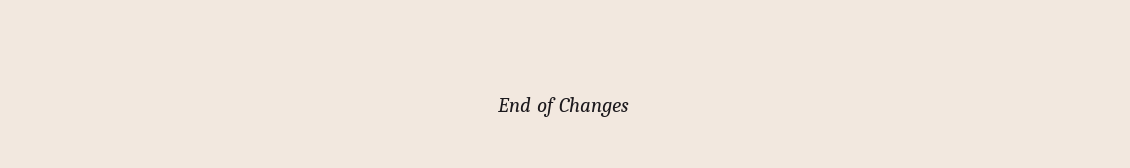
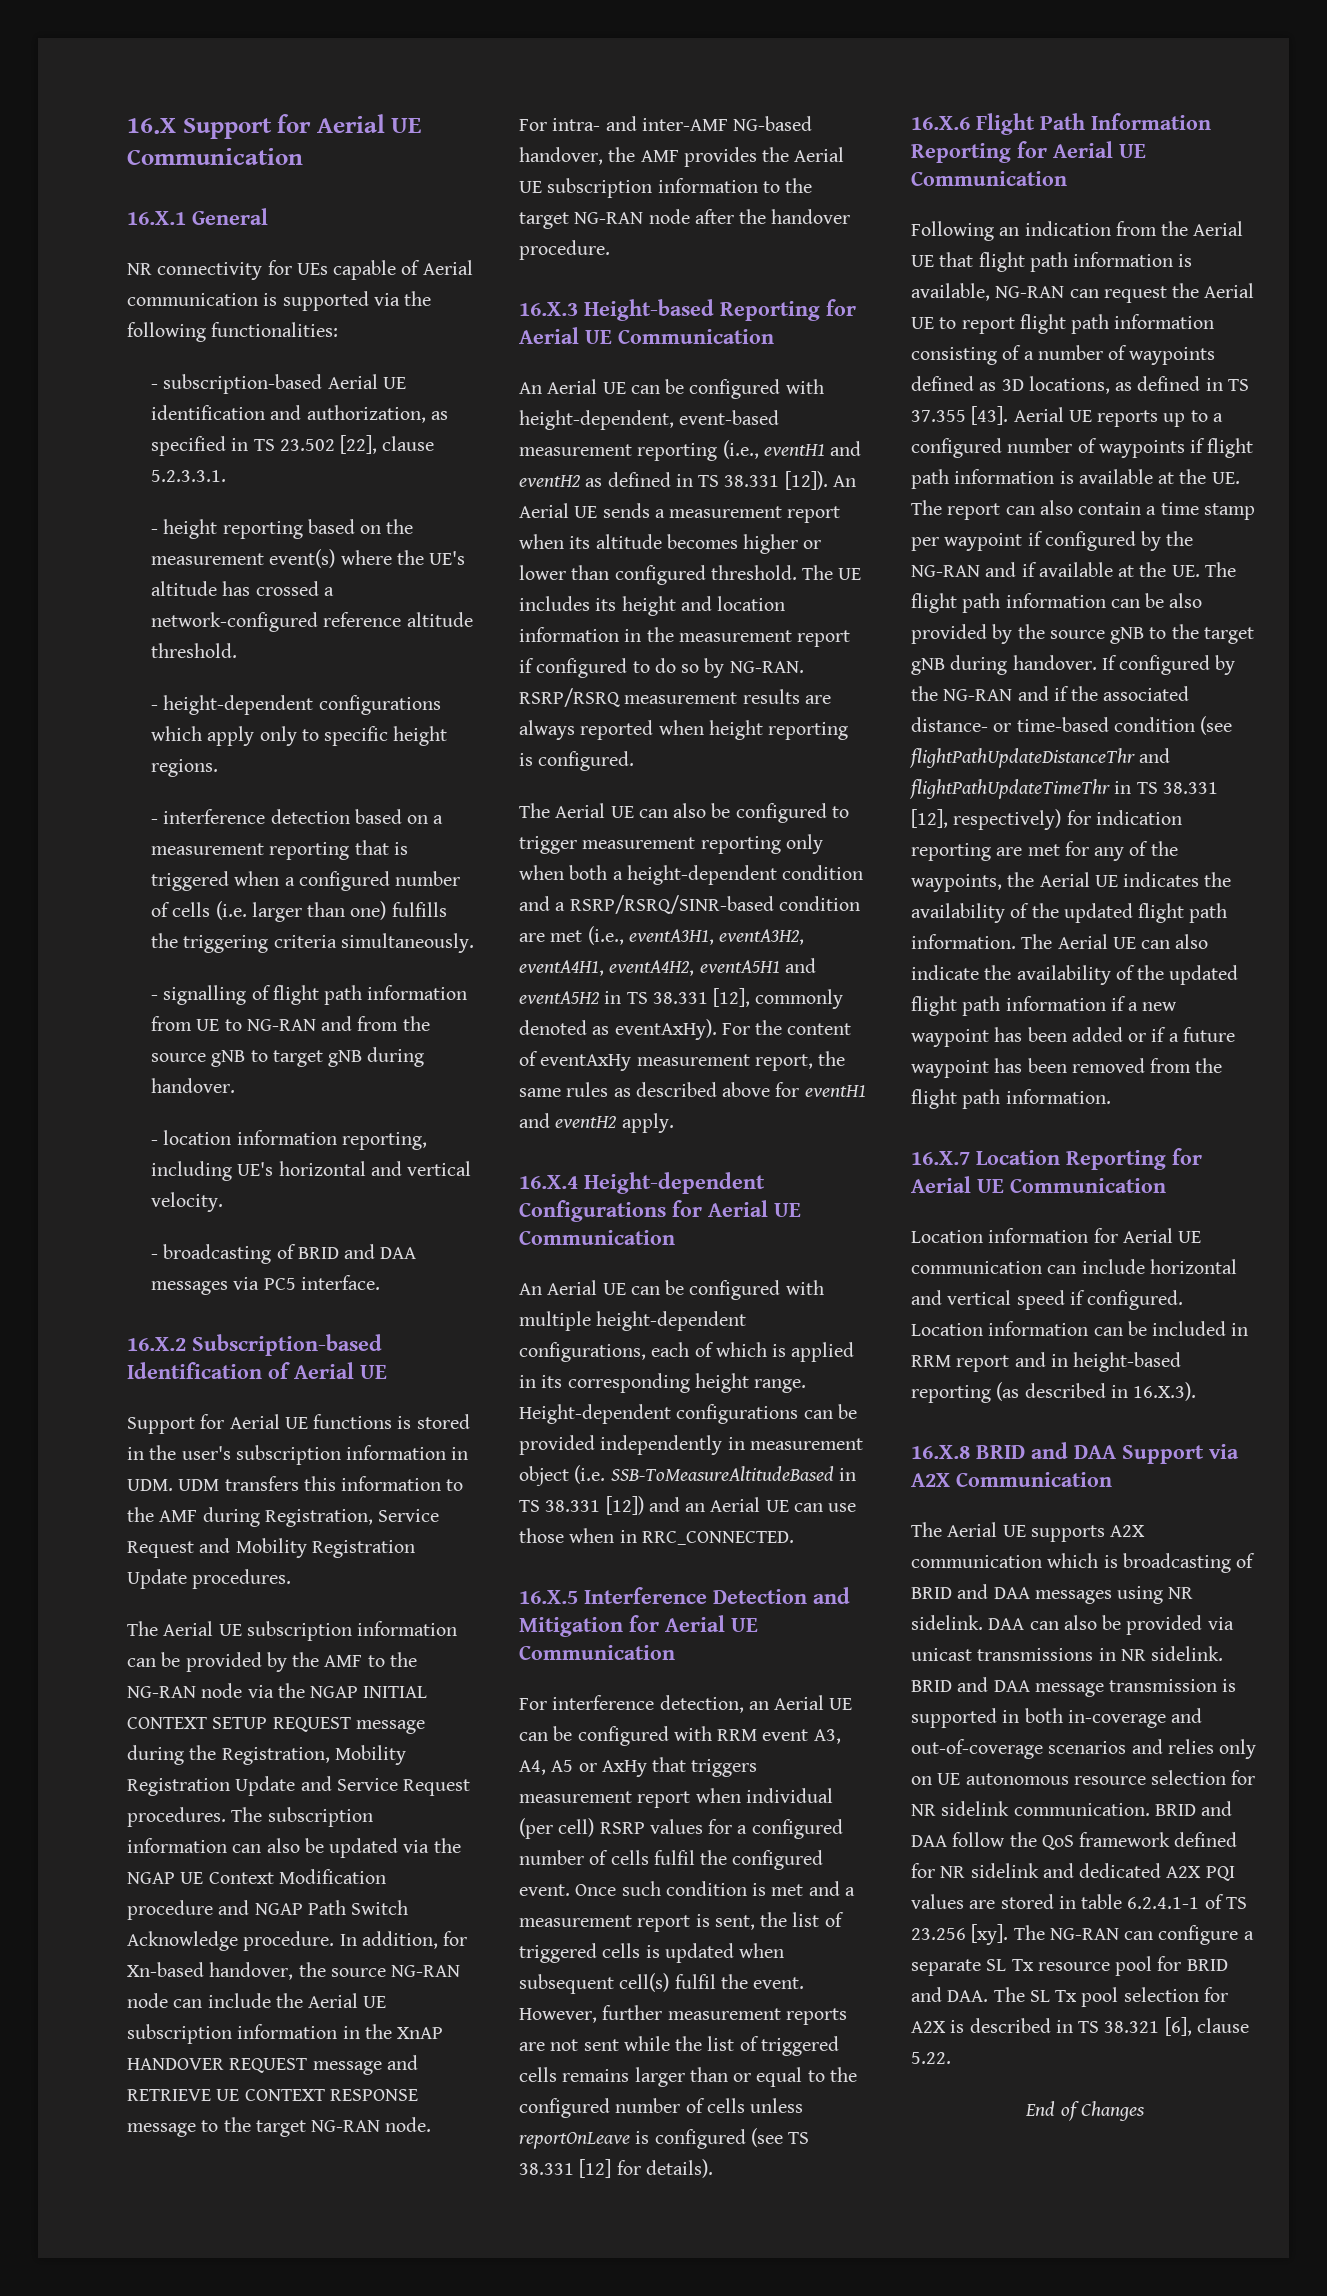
+ 16.X Support for Aerial UE Communication
+ 16.X.1 General
+ NR connectivity for UEs capable of Aerial communication is supported via the following functionalities:
+ - subscription-based Aerial UE identification and authorization, as specified in TS 23.502 [22], clause 5.2.3.3.1.
+ - height reporting based on the measurement event(s) where the UE's altitude has crossed a network-configured reference altitude threshold.
+ - height-dependent configurations which apply only to specific height regions.
+ - interference detection based on a measurement reporting that is triggered when a configured number of cells (i.e. larger than one) fulfills the triggering criteria simultaneously.
+ - signalling of flight path information from UE to NG-RAN and from the source gNB to target gNB during handover.
+ - location information reporting, including UE's horizontal and vertical velocity.
+ - broadcasting of BRID and DAA messages via PC5 interface.
+ 16.X.2 Subscription-based Identification of Aerial UE
+ Support for Aerial UE functions is stored in the user's subscription information in UDM. UDM transfers this information to the AMF during Registration, Service Request and Mobility Registration Update procedures.
+ The Aerial UE subscription information can be provided by the AMF to the NG-RAN node via the NGAP INITIAL CONTEXT SETUP REQUEST message during the Registration, Mobility Registration Update and Service Request procedures. The subscription information can also be updated via the NGAP UE Context Modification procedure and NGAP Path Switch Acknowledge procedure. In addition, for Xn-based handover, the source NG-RAN node can include the Aerial UE subscription information in the XnAP HANDOVER REQUEST message and RETRIEVE UE CONTEXT RESPONSE message to the target NG-RAN node.
+ For intra- and inter-AMF NG-based handover, the AMF provides the Aerial UE subscription information to the target NG-RAN node after the handover procedure.
+ 16.X.3 Height-based Reporting for Aerial UE Communication
+ An Aerial UE can be configured with height-dependent, event-based measurement reporting (i.e., eventH1 and eventH2 as defined in TS 38.331 [12]). An Aerial UE sends a measurement report when its altitude becomes higher or lower than configured threshold. The UE includes its height and location information in the measurement report if configured to do so by NG-RAN. RSRP/RSRQ measurement results are always reported when height reporting is configured.
+ The Aerial UE can also be configured to trigger measurement reporting only when both a height-dependent condition and a RSRP/RSRQ/SINR-based condition are met (i.e., eventA3H1, eventA3H2, eventA4H1, eventA4H2, eventA5H1 and eventA5H2 in TS 38.331 [12], commonly denoted as eventAxHy). For the content of eventAxHy measurement report, the same rules as described above for eventH1 and eventH2 apply.
+ 16.X.4 Height-dependent Configurations for Aerial UE Communication
+ An Aerial UE can be configured with multiple height-dependent configurations, each of which is applied in its corresponding height range. Height-dependent configurations can be provided independently in measurement object (i.e. SSB-ToMeasureAltitudeBased in TS 38.331 [12]) and an Aerial UE can use those when in RRC_CONNECTED.
+ 16.X.5 Interference Detection and Mitigation for Aerial UE Communication
+ For interference detection, an Aerial UE can be configured with RRM event A3, A4, A5 or AxHy that triggers measurement report when individual (per cell) RSRP values for a configured number of cells fulfil the configured event. Once such condition is met and a measurement report is sent, the list of triggered cells is updated when subsequent cell(s) fulfil the event. However, further measurement reports are not sent while the list of triggered cells remains larger than or equal to the configured number of cells unless reportOnLeave is configured (see TS 38.331 [12] for details).
+ 16.X.6 Flight Path Information Reporting for Aerial UE Communication
+ Following an indication from the Aerial UE that flight path information is available, NG-RAN can request the Aerial UE to report flight path information consisting of a number of waypoints defined as 3D locations, as defined in TS 37.355 [43]. Aerial UE reports up to a configured number of waypoints if flight path information is available at the UE. The report can also contain a time stamp per waypoint if configured by the NG-RAN and if available at the UE. The flight path information can be also provided by the source gNB to the target gNB during handover. If configured by the NG-RAN and if the associated distance- or time-based condition (see flightPathUpdateDistanceThr and flightPathUpdateTimeThr in TS 38.331 [12], respectively) for indication reporting are met for any of the waypoints, the Aerial UE indicates the availability of the updated flight path information. The Aerial UE can also indicate the availability of the updated flight path information if a new waypoint has been added or if a future waypoint has been removed from the flight path information.
+ 16.X.7 Location Reporting for Aerial UE Communication
+ Location information for Aerial UE communication can include horizontal and vertical speed if configured. Location information can be included in RRM report and in height-based reporting (as described in 16.X.3).
+ 16.X.8 BRID and DAA Support via A2X Communication
+ The Aerial UE supports A2X communication which is broadcasting of BRID and DAA messages using NR sidelink. DAA can also be provided via unicast transmissions in NR sidelink. BRID and DAA message transmission is supported in both in-coverage and out-of-coverage scenarios and relies only on UE autonomous resource selection for NR sidelink communication. BRID and DAA follow the QoS framework defined for NR sidelink and dedicated A2X PQI values are stored in table 6.2.4.1-1 of TS 23.256 [xy]. The NG-RAN can configure a separate SL Tx resource pool for BRID and DAA. The SL Tx pool selection for A2X is described in TS 38.321 [6], clause 5.22.

